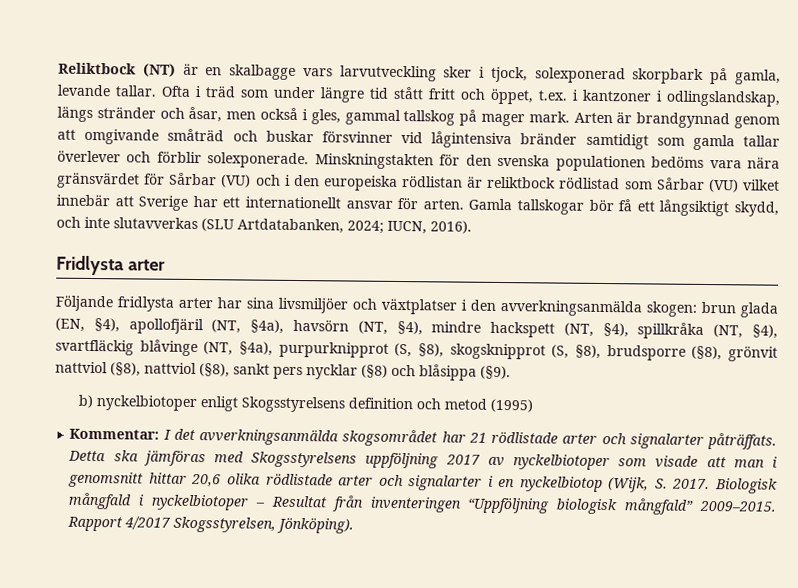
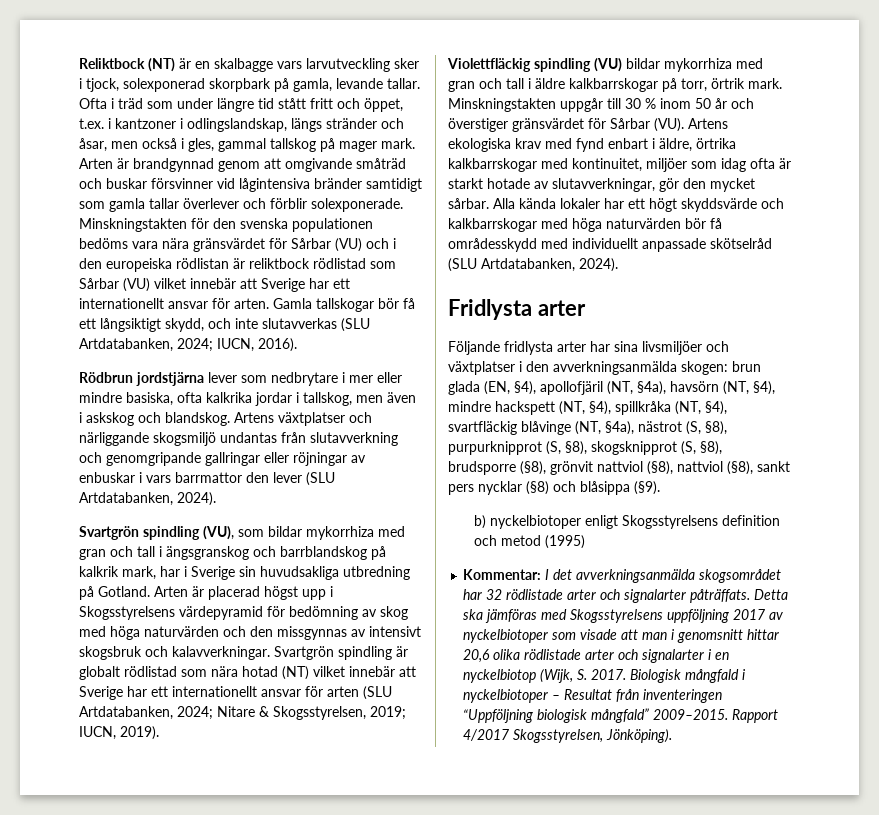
+ Rödbrun jordstjärna lever som nedbrytare i mer eller mindre basiska, ofta kalkrika jordar i tallskog, men även i askskog och blandskog. Artens växtplatser och närliggande skogsmiljö undantas från slutavverkning och genomgripande gallringar eller röjningar av enbuskar i vars barrmattor den lever (SLU Artdatabanken, 2024).
+ Svartgrön spindling (VU), som bildar mykorrhiza med gran och tall i ängsgranskog och barrblandskog på kalkrik mark, har i Sverige sin huvudsakliga utbredning på Gotland. Arten är placerad högst upp i Skogsstyrelsens värdepyramid för bedömning av skog med höga naturvärden och den missgynnas av intensivt skogsbruk och kalavverkningar. Svartgrön spindling är globalt rödlistad som nära hotad (NT) vilket innebär att Sverige har ett internationellt ansvar för arten (SLU Artdatabanken, 2024; Nitare & Skogsstyrelsen, 2019; IUCN, 2019).
+ Violettfläckig spindling (VU) bildar mykorrhiza med gran och tall i äldre kalkbarrskogar på torr, örtrik mark. Minskningstakten uppgår till 30 % inom 50 år och överstiger gränsvärdet för Sårbar (VU). Artens ekologiska krav med fynd enbart i äldre, örtrika kalkbarrskogar med kontinuitet, miljöer som idag ofta är starkt hotade av slutavverkningar, gör den mycket sårbar. Alla kända lokaler har ett högt skyddsvärde och kalkbarrskogar med höga naturvärden bör få områdesskydd med individuellt anpassade skötselråd (SLU Artdatabanken, 2024).
- Följande fridlysta arter har sina livsmiljöer och växtplatser i den avverkningsanmälda skogen: brun glada (EN, §4), apollofjäril (NT, §4a), havsörn (NT, §4), mindre hackspett (NT, §4), spillkråka (NT, §4), svartfläckig blåvinge (NT, §4a), purpurknipprot (S, §8), skogsknipprot (S, §8), brudsporre (§8), grönvit nattviol (§8), nattviol (§8), sankt pers nycklar (§8) och blåsippa (§9).
+ Följande fridlysta arter har sina livsmiljöer och växtplatser i den avverkningsanmälda skogen: brun glada (EN, §4), apollofjäril (NT, §4a), havsörn (NT, §4), mindre hackspett (NT, §4), spillkråka (NT, §4), svartfläckig blåvinge (NT, §4a), nästrot (S, §8), purpurknipprot (S, §8), skogsknipprot (S, §8), brudsporre (§8), grönvit nattviol (§8), nattviol (§8), sankt pers nycklar (§8) och blåsippa (§9).
- Kommentar: I det avverkningsanmälda skogsområdet har 21 rödlistade arter och signalarter påträffats.
+ Kommentar: I det avverkningsanmälda skogsområdet har 32 rödlistade arter och signalarter påträffats.

